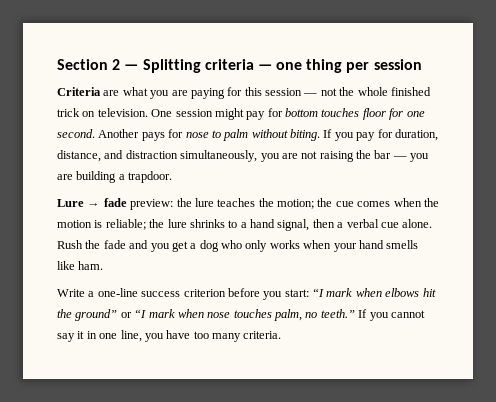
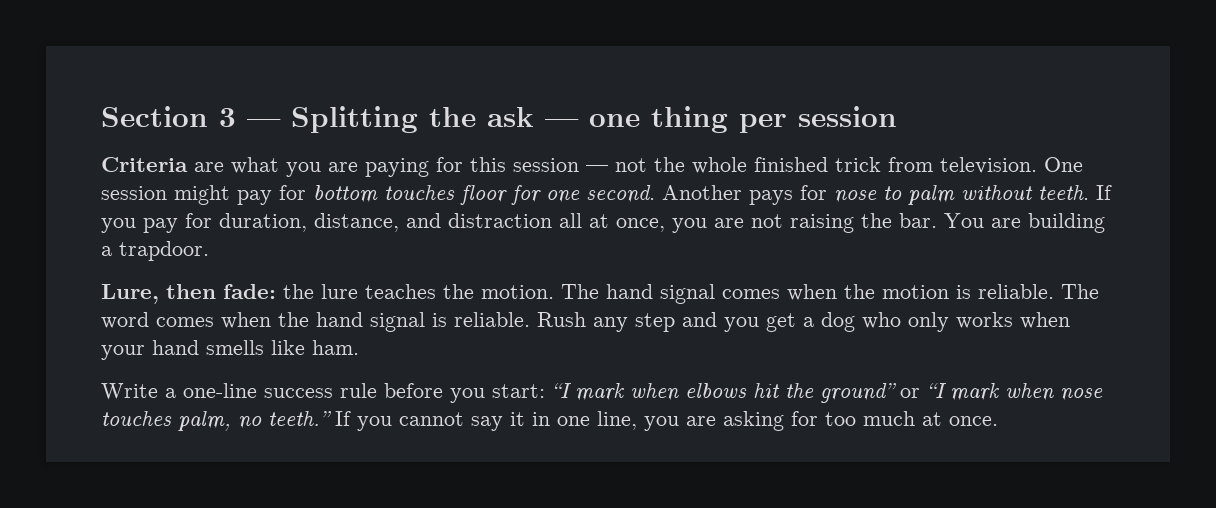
- Section 2 — Splitting criteria — one thing per session
+ Section 3 — Splitting the ask — one thing per session
- Criteria are what you are paying for this session — not the whole finished trick on television.
+ Criteria are what you are paying for this session — not the whole finished trick from television.
- Another pays for nose to palm without biting.
+ Another pays for nose to palm without teeth.
- If you pay for duration, distance, and distraction simultaneously, you are not raising the bar — you are building a trapdoor.
+ If you pay for duration, distance, and distraction all at once, you are not raising the bar. You are building a trapdoor.
- Lure → fade preview: the lure teaches the motion; the cue comes when the motion is reliable; the lure shrinks to a hand signal, then a verbal cue alone. Rush the fade and you get a dog who only works when your hand smells like ham.
+ Lure, then fade: the lure teaches the motion. The hand signal comes when the motion is reliable. The word comes when the hand signal is reliable. Rush any step and you get a dog who only works when your hand smells like ham.
- Write a one-line success criterion before you start: “I mark when elbows hit the ground” or “I mark when nose touches palm, no teeth.”
+ Write a one-line success rule before you start: “I mark when elbows hit the ground” or “I mark when nose touches palm, no teeth.”
- If you cannot say it in one line, you have too many criteria.
+ If you cannot say it in one line, you are asking for too much at once.

